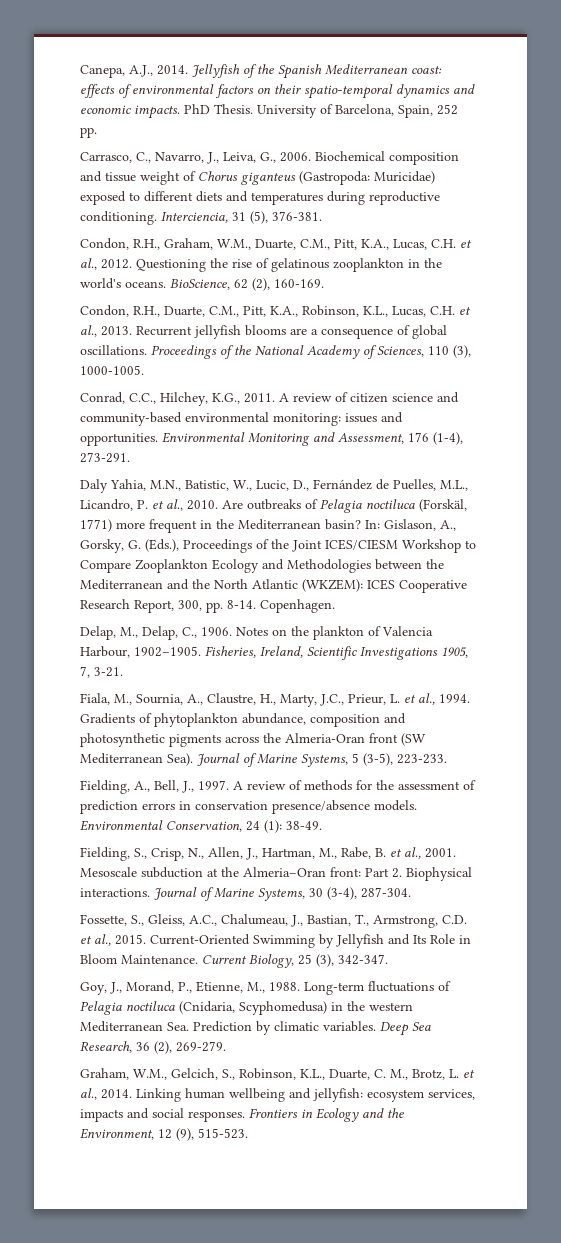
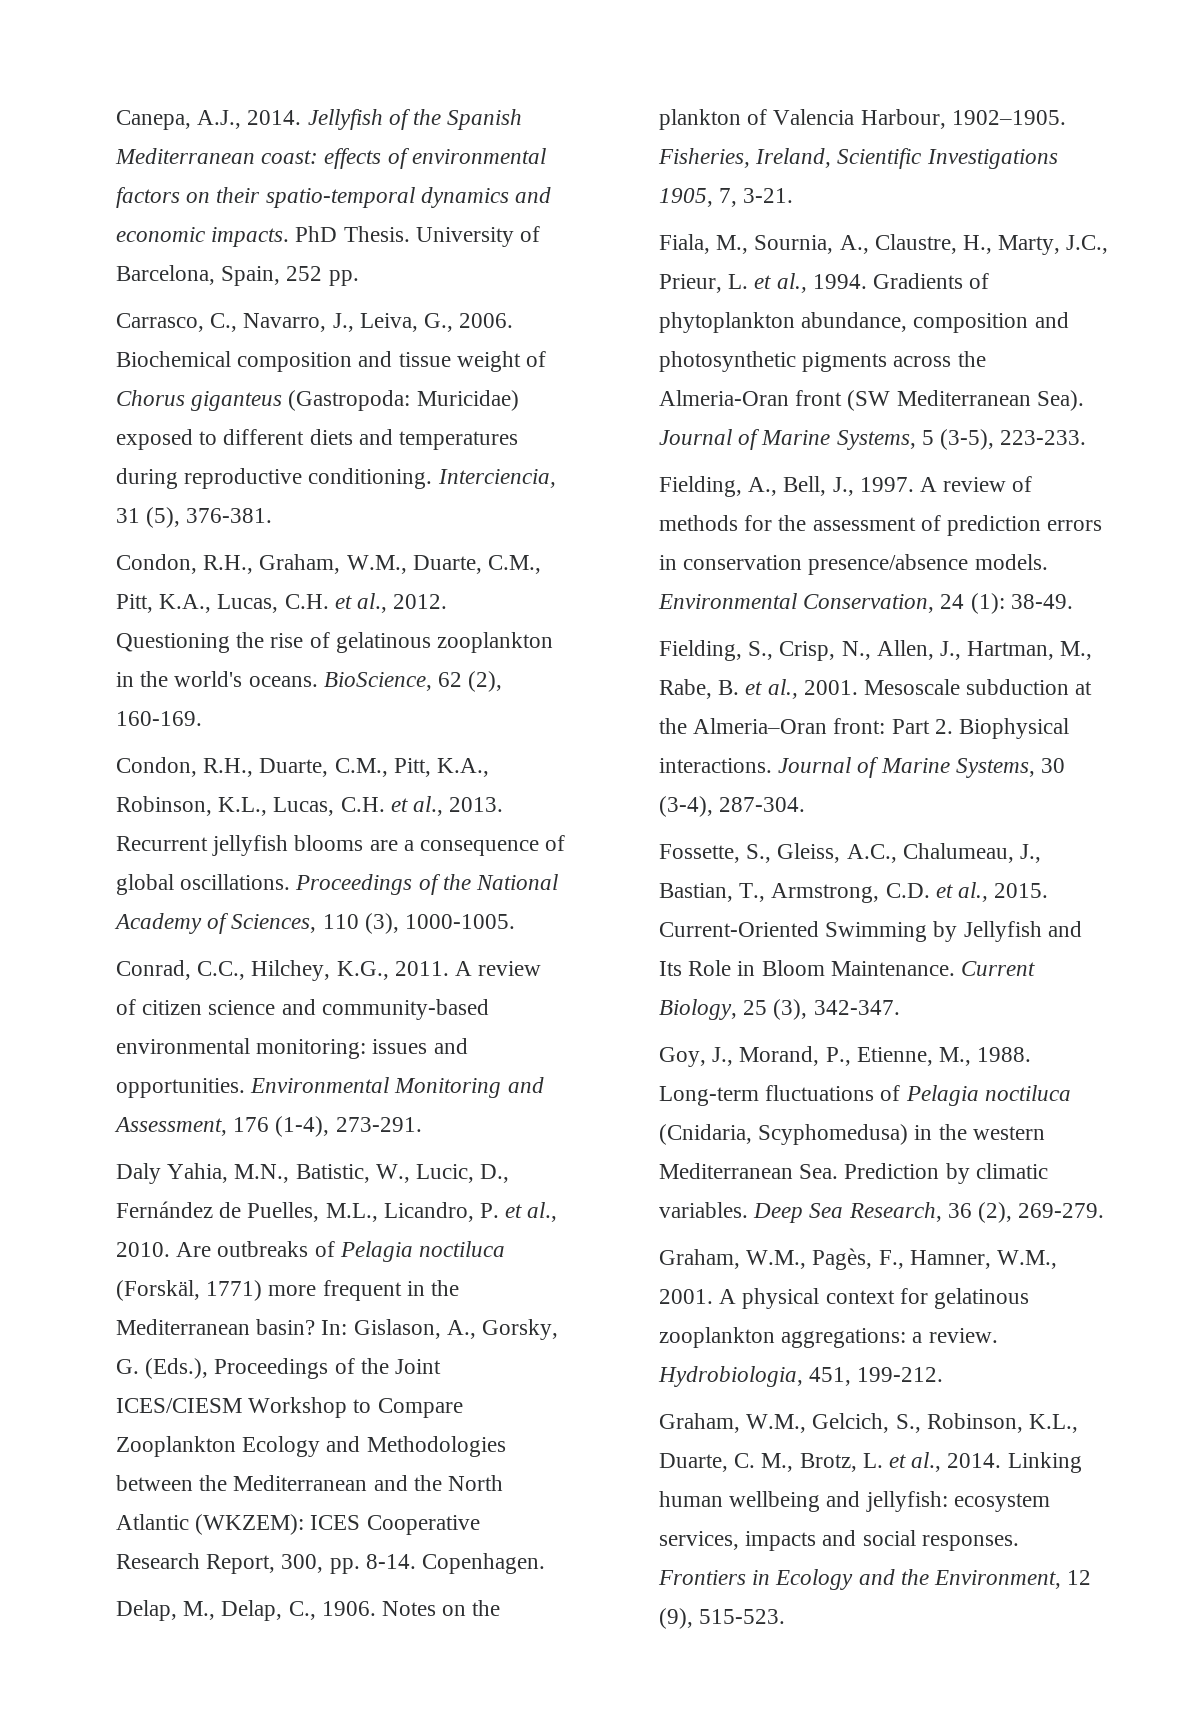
+ Graham, W.M., Pagès, F., Hamner, W.M., 2001. A physical context for gelatinous zooplankton aggregations: a review. Hydrobiologia, 451, 199-212.

